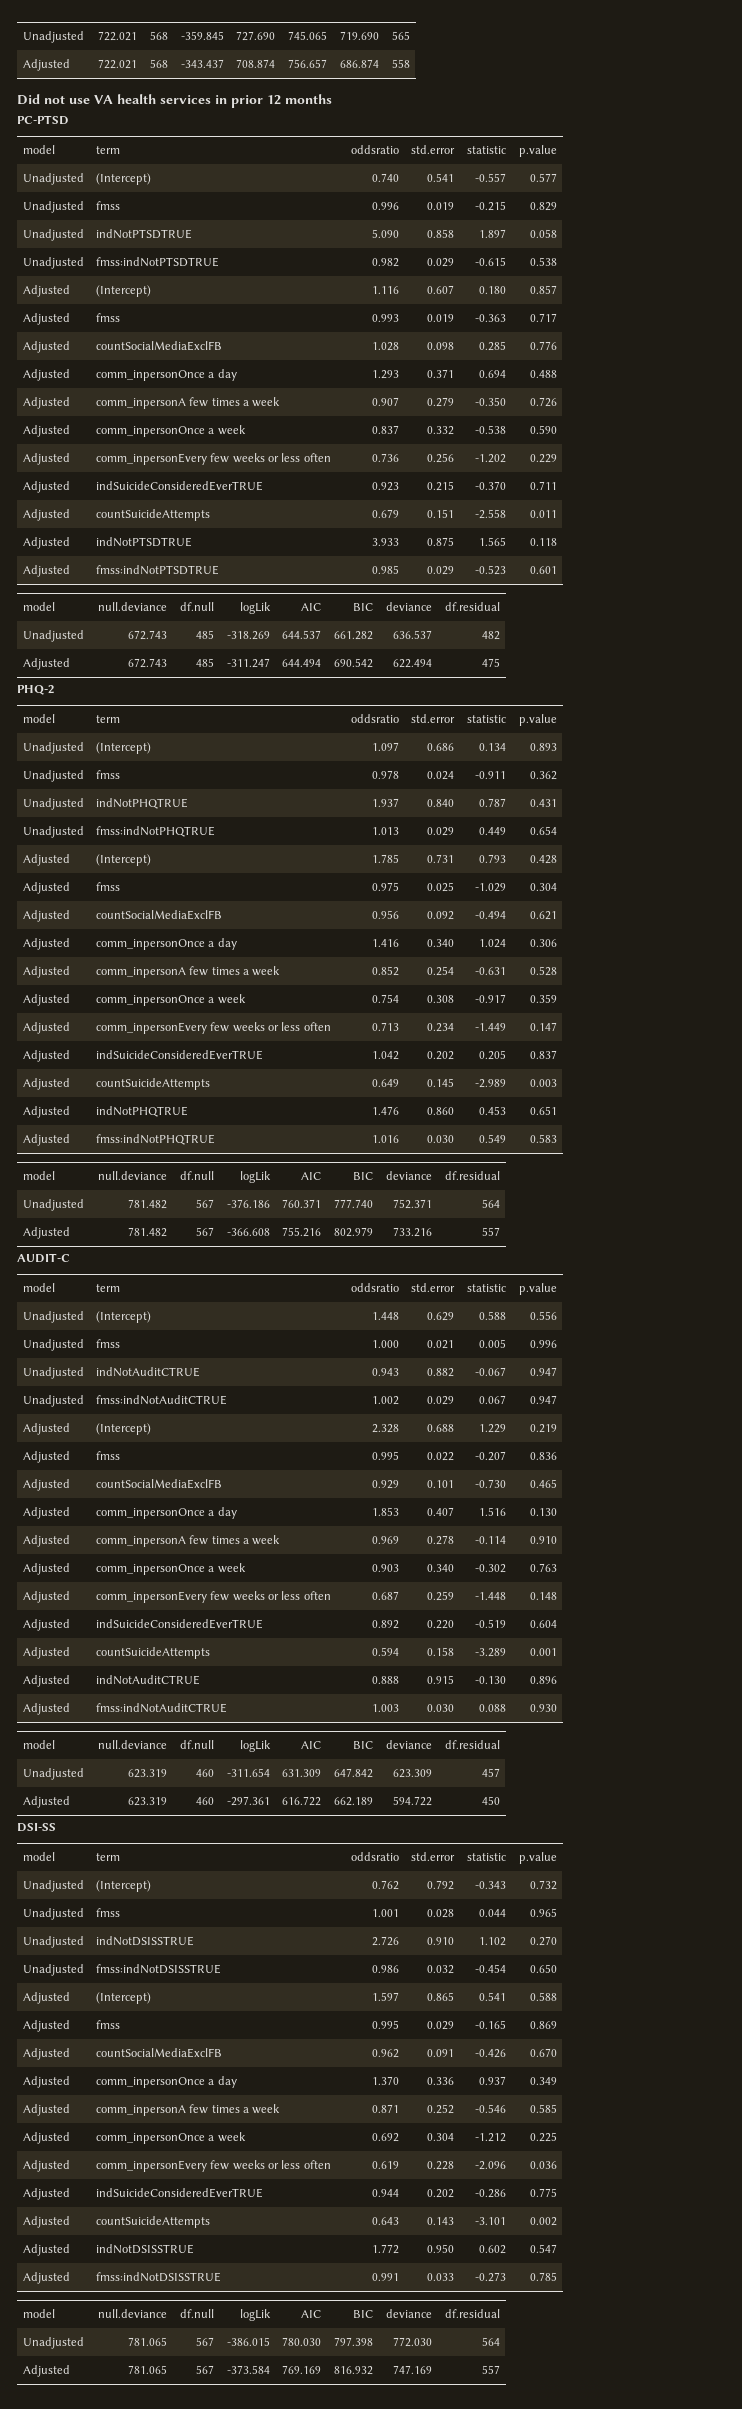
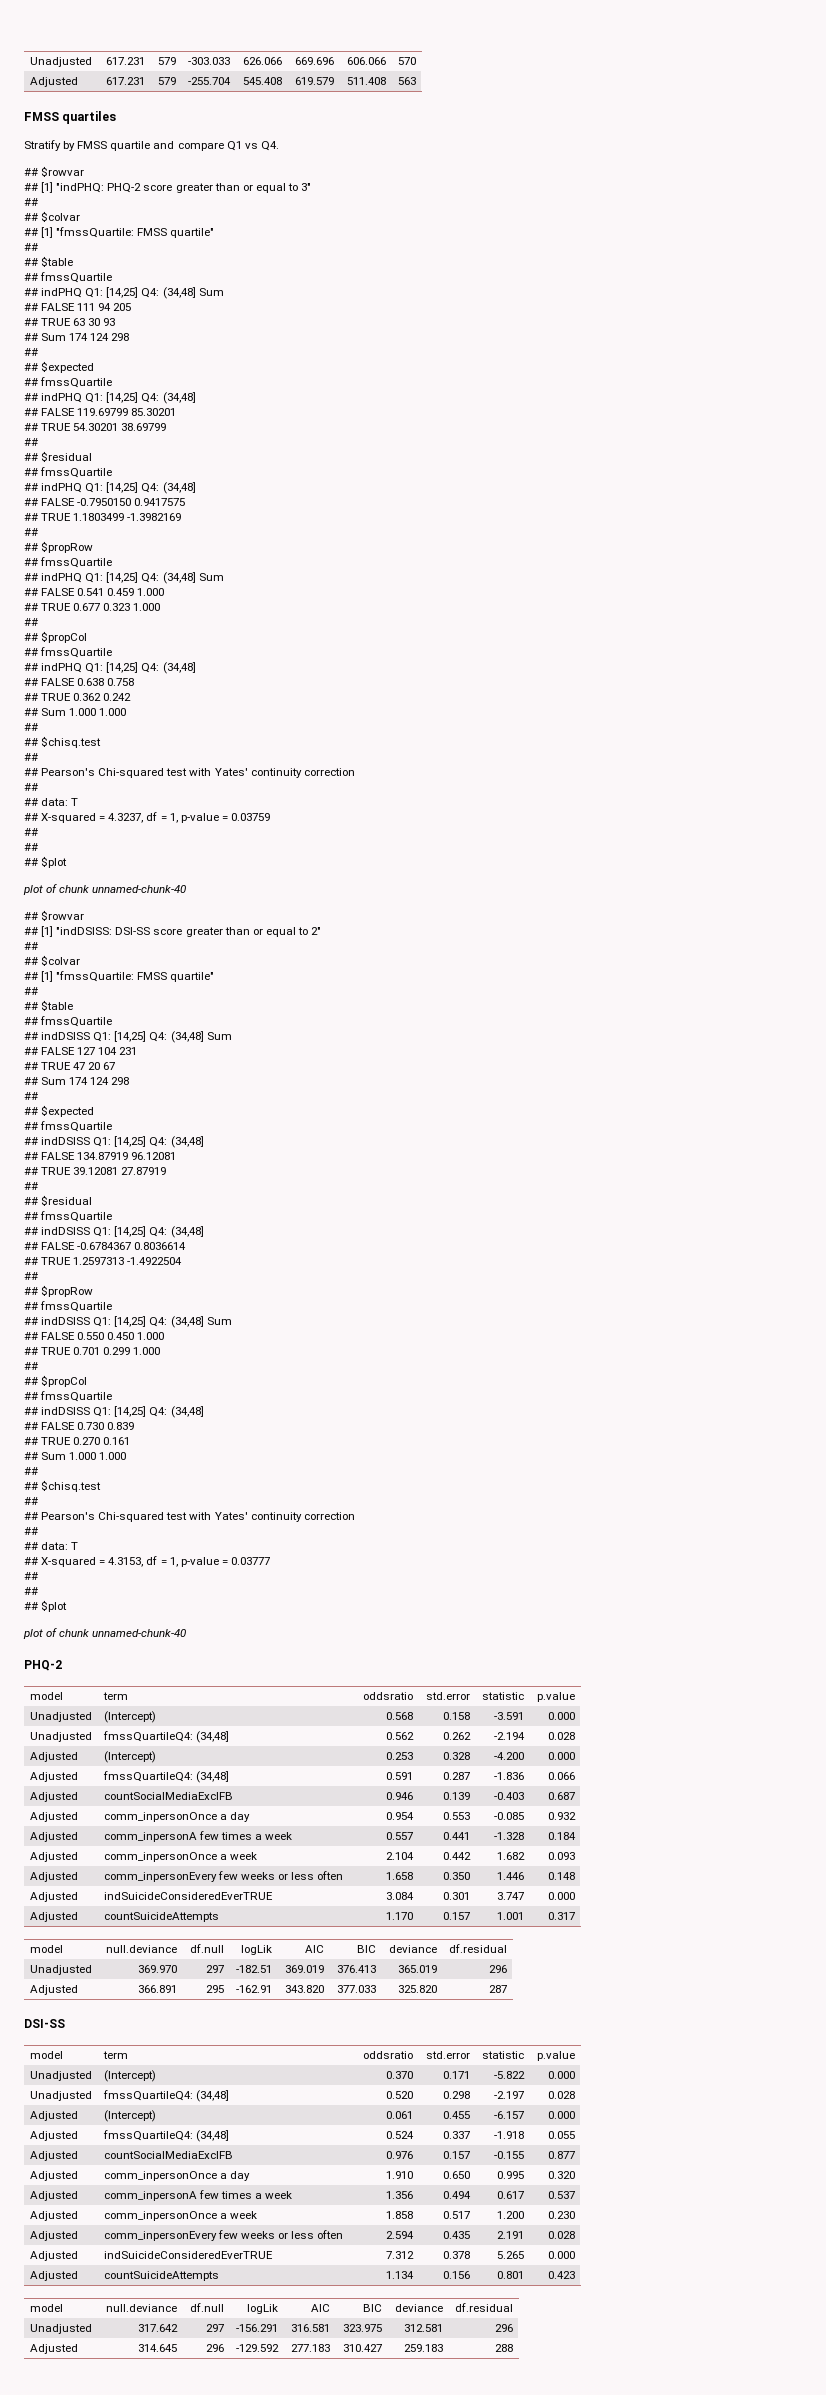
- Unadjusted | 722.021 | 568 | -359.845 | 727.690 | 745.065 | 719.690 | 565
- Adjusted | 722.021 | 568 | -343.437 | 708.874 | 756.657 | 686.874 | 558
- Did not use VA health services in prior 12 months
- PC-PTSD
- model | term | oddsratio | std.error | statistic | p.value
- Unadjusted | (Intercept) | 0.740 | 0.541 | -0.557 | 0.577
- Unadjusted | fmss | 0.996 | 0.019 | -0.215 | 0.829
- Unadjusted | indNotPTSDTRUE | 5.090 | 0.858 | 1.897 | 0.058
- Unadjusted | fmss:indNotPTSDTRUE | 0.982 | 0.029 | -0.615 | 0.538
- Adjusted | (Intercept) | 1.116 | 0.607 | 0.180 | 0.857
- Adjusted | fmss | 0.993 | 0.019 | -0.363 | 0.717
- Adjusted | countSocialMediaExclFB | 1.028 | 0.098 | 0.285 | 0.776
- Adjusted | comm_inpersonOnce a day | 1.293 | 0.371 | 0.694 | 0.488
- Adjusted | comm_inpersonA few times a week | 0.907 | 0.279 | -0.350 | 0.726
- Adjusted | comm_inpersonOnce a week | 0.837 | 0.332 | -0.538 | 0.590
- Adjusted | comm_inpersonEvery few weeks or less often | 0.736 | 0.256 | -1.202 | 0.229
- Adjusted | indSuicideConsideredEverTRUE | 0.923 | 0.215 | -0.370 | 0.711
- Adjusted | countSuicideAttempts | 0.679 | 0.151 | -2.558 | 0.011
- Adjusted | indNotPTSDTRUE | 3.933 | 0.875 | 1.565 | 0.118
- Adjusted | fmss:indNotPTSDTRUE | 0.985 | 0.029 | -0.523 | 0.601
- model | null.deviance | df.null | logLik | AIC | BIC | deviance | df.residual
- Unadjusted | 672.743 | 485 | -318.269 | 644.537 | 661.282 | 636.537 | 482
- Adjusted | 672.743 | 485 | -311.247 | 644.494 | 690.542 | 622.494 | 475
+ Unadjusted | 617.231 | 579 | -303.033 | 626.066 | 669.696 | 606.066 | 570
+ Adjusted | 617.231 | 579 | -255.704 | 545.408 | 619.579 | 511.408 | 563
+ FMSS quartiles
+ Stratify by FMSS quartile and compare Q1 vs Q4.
+ ## $rowvar
+ ## [1] "indPHQ: PHQ-2 score greater than or equal to 3"
+ ##
+ ## $colvar
+ ## [1] "fmssQuartile: FMSS quartile"
+ ##
+ ## $table
+ ## fmssQuartile
+ ## indPHQ Q1: [14,25] Q4: (34,48] Sum
+ ## FALSE 111 94 205
+ ## TRUE 63 30 93
+ ## Sum 174 124 298
+ ##
+ ## $expected
+ ## fmssQuartile
+ ## indPHQ Q1: [14,25] Q4: (34,48]
+ ## FALSE 119.69799 85.30201
+ ## TRUE 54.30201 38.69799
+ ##
+ ## $residual
+ ## fmssQuartile
+ ## indPHQ Q1: [14,25] Q4: (34,48]
+ ## FALSE -0.7950150 0.9417575
+ ## TRUE 1.1803499 -1.3982169
+ ##
+ ## $propRow
+ ## fmssQuartile
+ ## indPHQ Q1: [14,25] Q4: (34,48] Sum
+ ## FALSE 0.541 0.459 1.000
+ ## TRUE 0.677 0.323 1.000
+ ##
+ ## $propCol
+ ## fmssQuartile
+ ## indPHQ Q1: [14,25] Q4: (34,48]
+ ## FALSE 0.638 0.758
+ ## TRUE 0.362 0.242
+ ## Sum 1.000 1.000
+ ##
+ ## $chisq.test
+ ##
+ ## Pearson's Chi-squared test with Yates' continuity correction
+ ##
+ ## data: T
+ ## X-squared = 4.3237, df = 1, p-value = 0.03759
+ ##
+ ##
+ ## $plot
+ plot of chunk unnamed-chunk-40
+ ## $rowvar
+ ## [1] "indDSISS: DSI-SS score greater than or equal to 2"
+ ##
+ ## $colvar
+ ## [1] "fmssQuartile: FMSS quartile"
+ ##
+ ## $table
+ ## fmssQuartile
+ ## indDSISS Q1: [14,25] Q4: (34,48] Sum
+ ## FALSE 127 104 231
+ ## TRUE 47 20 67
+ ## Sum 174 124 298
+ ##
+ ## $expected
+ ## fmssQuartile
+ ## indDSISS Q1: [14,25] Q4: (34,48]
+ ## FALSE 134.87919 96.12081
+ ## TRUE 39.12081 27.87919
+ ##
+ ## $residual
+ ## fmssQuartile
+ ## indDSISS Q1: [14,25] Q4: (34,48]
+ ## FALSE -0.6784367 0.8036614
+ ## TRUE 1.2597313 -1.4922504
+ ##
+ ## $propRow
+ ## fmssQuartile
+ ## indDSISS Q1: [14,25] Q4: (34,48] Sum
+ ## FALSE 0.550 0.450 1.000
+ ## TRUE 0.701 0.299 1.000
+ ##
+ ## $propCol
+ ## fmssQuartile
+ ## indDSISS Q1: [14,25] Q4: (34,48]
+ ## FALSE 0.730 0.839
+ ## TRUE 0.270 0.161
+ ## Sum 1.000 1.000
+ ##
+ ## $chisq.test
+ ##
+ ## Pearson's Chi-squared test with Yates' continuity correction
+ ##
+ ## data: T
+ ## X-squared = 4.3153, df = 1, p-value = 0.03777
+ ##
+ ##
+ ## $plot
+ plot of chunk unnamed-chunk-40
  PHQ-2
  model | term | oddsratio | std.error | statistic | p.value
- Unadjusted | (Intercept) | 1.097 | 0.686 | 0.134 | 0.893
- Unadjusted | fmss | 0.978 | 0.024 | -0.911 | 0.362
- Unadjusted | indNotPHQTRUE | 1.937 | 0.840 | 0.787 | 0.431
- Unadjusted | fmss:indNotPHQTRUE | 1.013 | 0.029 | 0.449 | 0.654
- Adjusted | (Intercept) | 1.785 | 0.731 | 0.793 | 0.428
- Adjusted | fmss | 0.975 | 0.025 | -1.029 | 0.304
- Adjusted | countSocialMediaExclFB | 0.956 | 0.092 | -0.494 | 0.621
- Adjusted | comm_inpersonOnce a day | 1.416 | 0.340 | 1.024 | 0.306
- Adjusted | comm_inpersonA few times a week | 0.852 | 0.254 | -0.631 | 0.528
- Adjusted | comm_inpersonOnce a week | 0.754 | 0.308 | -0.917 | 0.359
- Adjusted | comm_inpersonEvery few weeks or less often | 0.713 | 0.234 | -1.449 | 0.147
- Adjusted | indSuicideConsideredEverTRUE | 1.042 | 0.202 | 0.205 | 0.837
- Adjusted | countSuicideAttempts | 0.649 | 0.145 | -2.989 | 0.003
- Adjusted | indNotPHQTRUE | 1.476 | 0.860 | 0.453 | 0.651
- Adjusted | fmss:indNotPHQTRUE | 1.016 | 0.030 | 0.549 | 0.583
+ Unadjusted | (Intercept) | 0.568 | 0.158 | -3.591 | 0.000
+ Unadjusted | fmssQuartileQ4: (34,48] | 0.562 | 0.262 | -2.194 | 0.028
+ Adjusted | (Intercept) | 0.253 | 0.328 | -4.200 | 0.000
+ Adjusted | fmssQuartileQ4: (34,48] | 0.591 | 0.287 | -1.836 | 0.066
+ Adjusted | countSocialMediaExclFB | 0.946 | 0.139 | -0.403 | 0.687
+ Adjusted | comm_inpersonOnce a day | 0.954 | 0.553 | -0.085 | 0.932
+ Adjusted | comm_inpersonA few times a week | 0.557 | 0.441 | -1.328 | 0.184
+ Adjusted | comm_inpersonOnce a week | 2.104 | 0.442 | 1.682 | 0.093
+ Adjusted | comm_inpersonEvery few weeks or less often | 1.658 | 0.350 | 1.446 | 0.148
+ Adjusted | indSuicideConsideredEverTRUE | 3.084 | 0.301 | 3.747 | 0.000
+ Adjusted | countSuicideAttempts | 1.170 | 0.157 | 1.001 | 0.317
  model | null.deviance | df.null | logLik | AIC | BIC | deviance | df.residual
- Unadjusted | 781.482 | 567 | -376.186 | 760.371 | 777.740 | 752.371 | 564
- Adjusted | 781.482 | 567 | -366.608 | 755.216 | 802.979 | 733.216 | 557
- AUDIT-C
- model | term | oddsratio | std.error | statistic | p.value
- Unadjusted | (Intercept) | 1.448 | 0.629 | 0.588 | 0.556
- Unadjusted | fmss | 1.000 | 0.021 | 0.005 | 0.996
- Unadjusted | indNotAuditCTRUE | 0.943 | 0.882 | -0.067 | 0.947
- Unadjusted | fmss:indNotAuditCTRUE | 1.002 | 0.029 | 0.067 | 0.947
- Adjusted | (Intercept) | 2.328 | 0.688 | 1.229 | 0.219
- Adjusted | fmss | 0.995 | 0.022 | -0.207 | 0.836
- Adjusted | countSocialMediaExclFB | 0.929 | 0.101 | -0.730 | 0.465
- Adjusted | comm_inpersonOnce a day | 1.853 | 0.407 | 1.516 | 0.130
- Adjusted | comm_inpersonA few times a week | 0.969 | 0.278 | -0.114 | 0.910
- Adjusted | comm_inpersonOnce a week | 0.903 | 0.340 | -0.302 | 0.763
- Adjusted | comm_inpersonEvery few weeks or less often | 0.687 | 0.259 | -1.448 | 0.148
- Adjusted | indSuicideConsideredEverTRUE | 0.892 | 0.220 | -0.519 | 0.604
- Adjusted | countSuicideAttempts | 0.594 | 0.158 | -3.289 | 0.001
- Adjusted | indNotAuditCTRUE | 0.888 | 0.915 | -0.130 | 0.896
- Adjusted | fmss:indNotAuditCTRUE | 1.003 | 0.030 | 0.088 | 0.930
- model | null.deviance | df.null | logLik | AIC | BIC | deviance | df.residual
- Unadjusted | 623.319 | 460 | -311.654 | 631.309 | 647.842 | 623.309 | 457
- Adjusted | 623.319 | 460 | -297.361 | 616.722 | 662.189 | 594.722 | 450
+ Unadjusted | 369.970 | 297 | -182.51 | 369.019 | 376.413 | 365.019 | 296
+ Adjusted | 366.891 | 295 | -162.91 | 343.820 | 377.033 | 325.820 | 287
  DSI-SS
  model | term | oddsratio | std.error | statistic | p.value
- Unadjusted | (Intercept) | 0.762 | 0.792 | -0.343 | 0.732
- Unadjusted | fmss | 1.001 | 0.028 | 0.044 | 0.965
- Unadjusted | indNotDSISSTRUE | 2.726 | 0.910 | 1.102 | 0.270
- Unadjusted | fmss:indNotDSISSTRUE | 0.986 | 0.032 | -0.454 | 0.650
- Adjusted | (Intercept) | 1.597 | 0.865 | 0.541 | 0.588
- Adjusted | fmss | 0.995 | 0.029 | -0.165 | 0.869
- Adjusted | countSocialMediaExclFB | 0.962 | 0.091 | -0.426 | 0.670
- Adjusted | comm_inpersonOnce a day | 1.370 | 0.336 | 0.937 | 0.349
- Adjusted | comm_inpersonA few times a week | 0.871 | 0.252 | -0.546 | 0.585
- Adjusted | comm_inpersonOnce a week | 0.692 | 0.304 | -1.212 | 0.225
- Adjusted | comm_inpersonEvery few weeks or less often | 0.619 | 0.228 | -2.096 | 0.036
- Adjusted | indSuicideConsideredEverTRUE | 0.944 | 0.202 | -0.286 | 0.775
- Adjusted | countSuicideAttempts | 0.643 | 0.143 | -3.101 | 0.002
- Adjusted | indNotDSISSTRUE | 1.772 | 0.950 | 0.602 | 0.547
- Adjusted | fmss:indNotDSISSTRUE | 0.991 | 0.033 | -0.273 | 0.785
+ Unadjusted | (Intercept) | 0.370 | 0.171 | -5.822 | 0.000
+ Unadjusted | fmssQuartileQ4: (34,48] | 0.520 | 0.298 | -2.197 | 0.028
+ Adjusted | (Intercept) | 0.061 | 0.455 | -6.157 | 0.000
+ Adjusted | fmssQuartileQ4: (34,48] | 0.524 | 0.337 | -1.918 | 0.055
+ Adjusted | countSocialMediaExclFB | 0.976 | 0.157 | -0.155 | 0.877
+ Adjusted | comm_inpersonOnce a day | 1.910 | 0.650 | 0.995 | 0.320
+ Adjusted | comm_inpersonA few times a week | 1.356 | 0.494 | 0.617 | 0.537
+ Adjusted | comm_inpersonOnce a week | 1.858 | 0.517 | 1.200 | 0.230
+ Adjusted | comm_inpersonEvery few weeks or less often | 2.594 | 0.435 | 2.191 | 0.028
+ Adjusted | indSuicideConsideredEverTRUE | 7.312 | 0.378 | 5.265 | 0.000
+ Adjusted | countSuicideAttempts | 1.134 | 0.156 | 0.801 | 0.423
  model | null.deviance | df.null | logLik | AIC | BIC | deviance | df.residual
- Unadjusted | 781.065 | 567 | -386.015 | 780.030 | 797.398 | 772.030 | 564
- Adjusted | 781.065 | 567 | -373.584 | 769.169 | 816.932 | 747.169 | 557
+ Unadjusted | 317.642 | 297 | -156.291 | 316.581 | 323.975 | 312.581 | 296
+ Adjusted | 314.645 | 296 | -129.592 | 277.183 | 310.427 | 259.183 | 288

